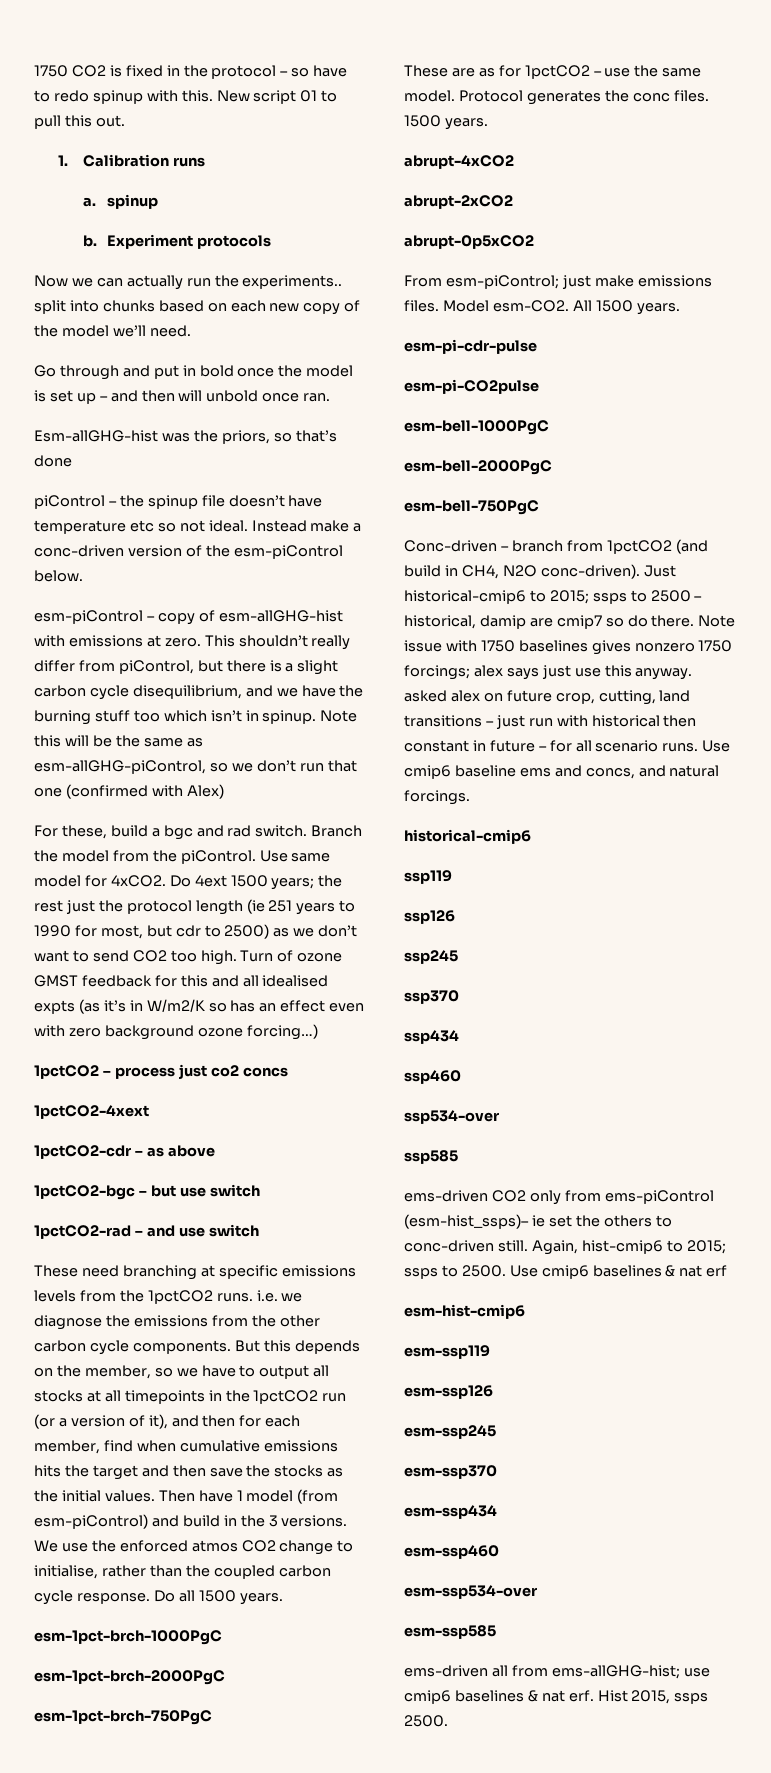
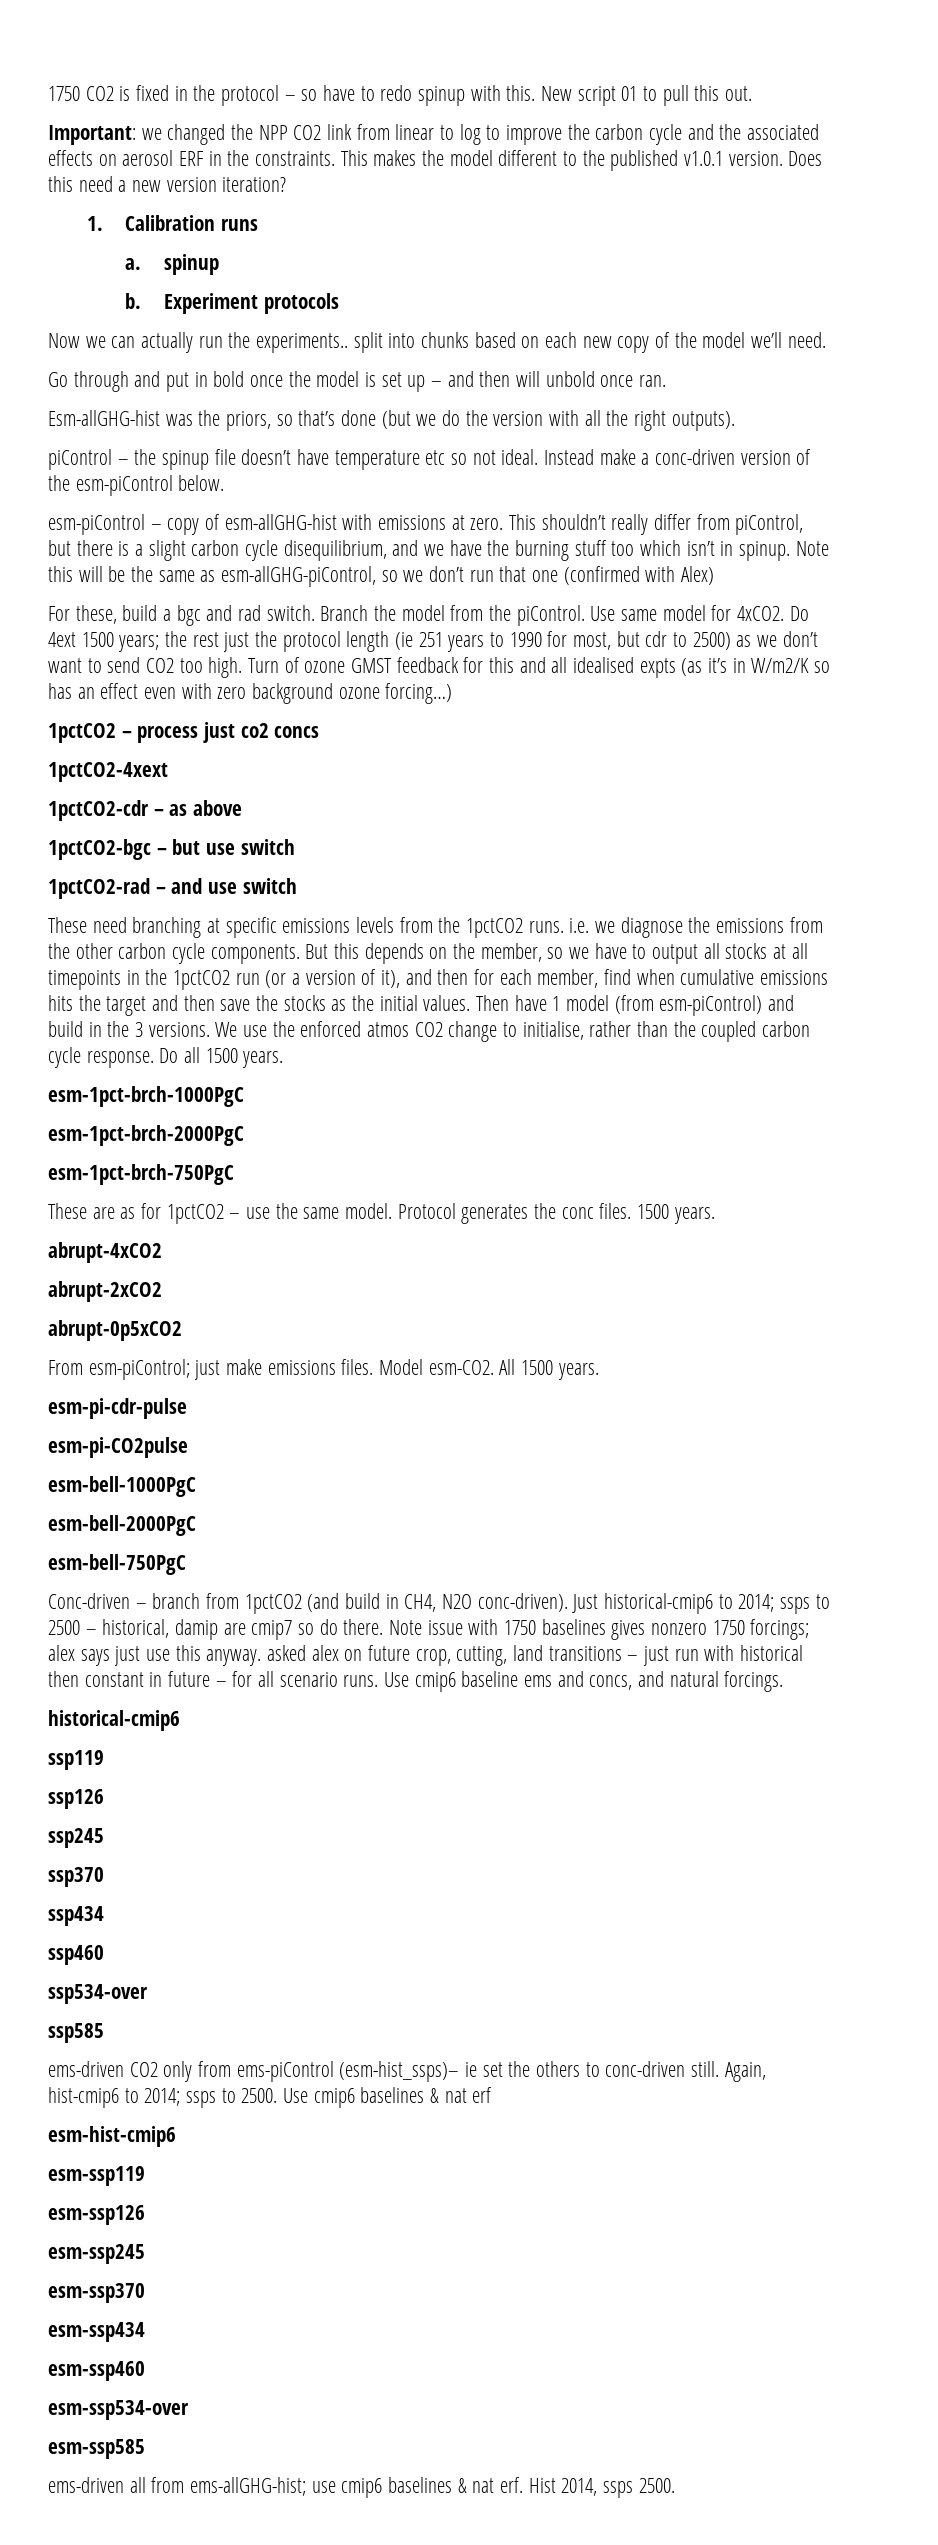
+ Important: we changed the NPP CO2 link from linear to log to improve the carbon cycle and the associated effects on aerosol ERF in the constraints. This makes the model different to the published v1.0.1 version. Does this need a new version iteration?
- Esm-allGHG-hist was the priors, so that’s done
+ Esm-allGHG-hist was the priors, so that’s done (but we do the version with all the right outputs).
- Just historical-cmip6 to 2015; ssps to 2500 – historical, damip are cmip7 so do there.
+ Just historical-cmip6 to 2014; ssps to 2500 – historical, damip are cmip7 so do there.
- Again, hist-cmip6 to 2015; ssps to 2500.
+ Again, hist-cmip6 to 2014; ssps to 2500.
- Hist 2015, ssps 2500.
+ Hist 2014, ssps 2500.

